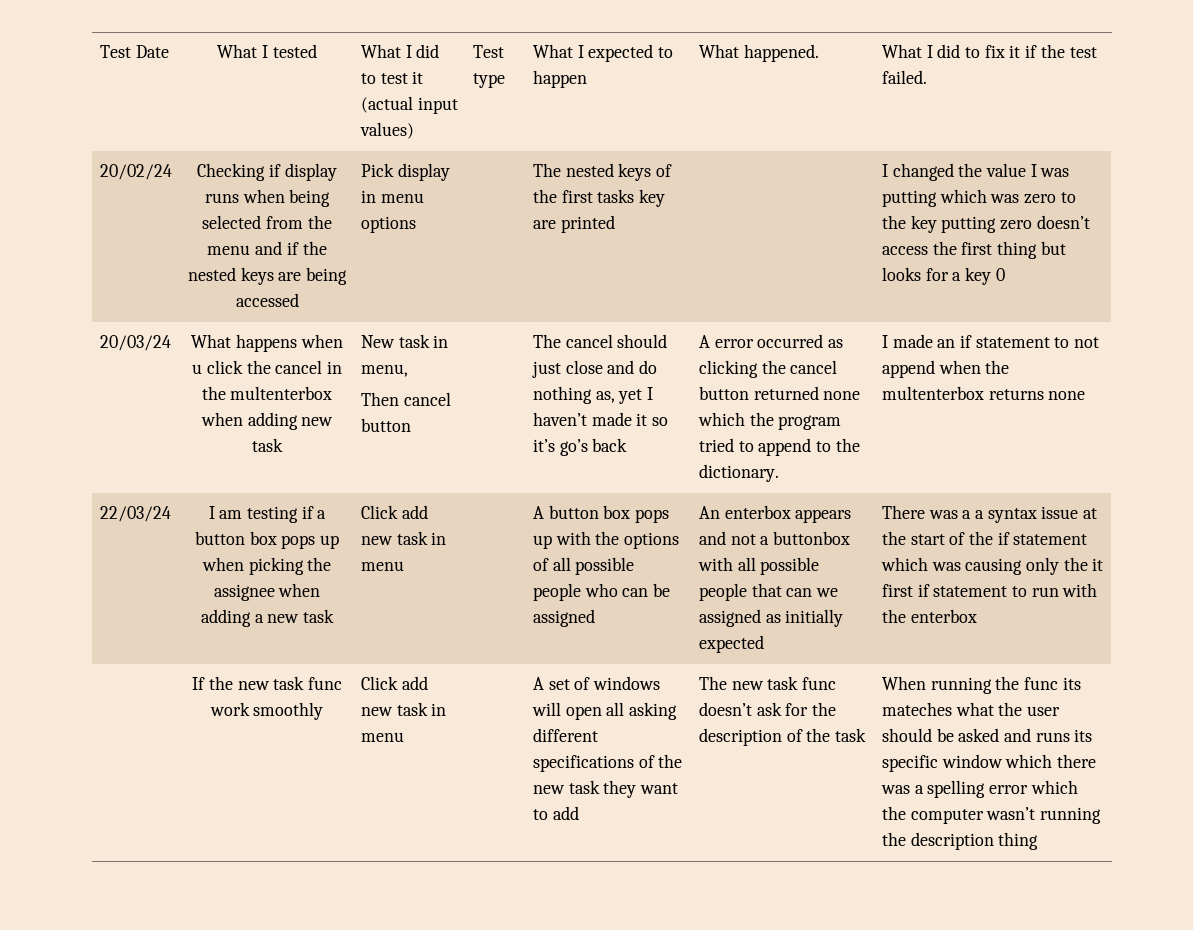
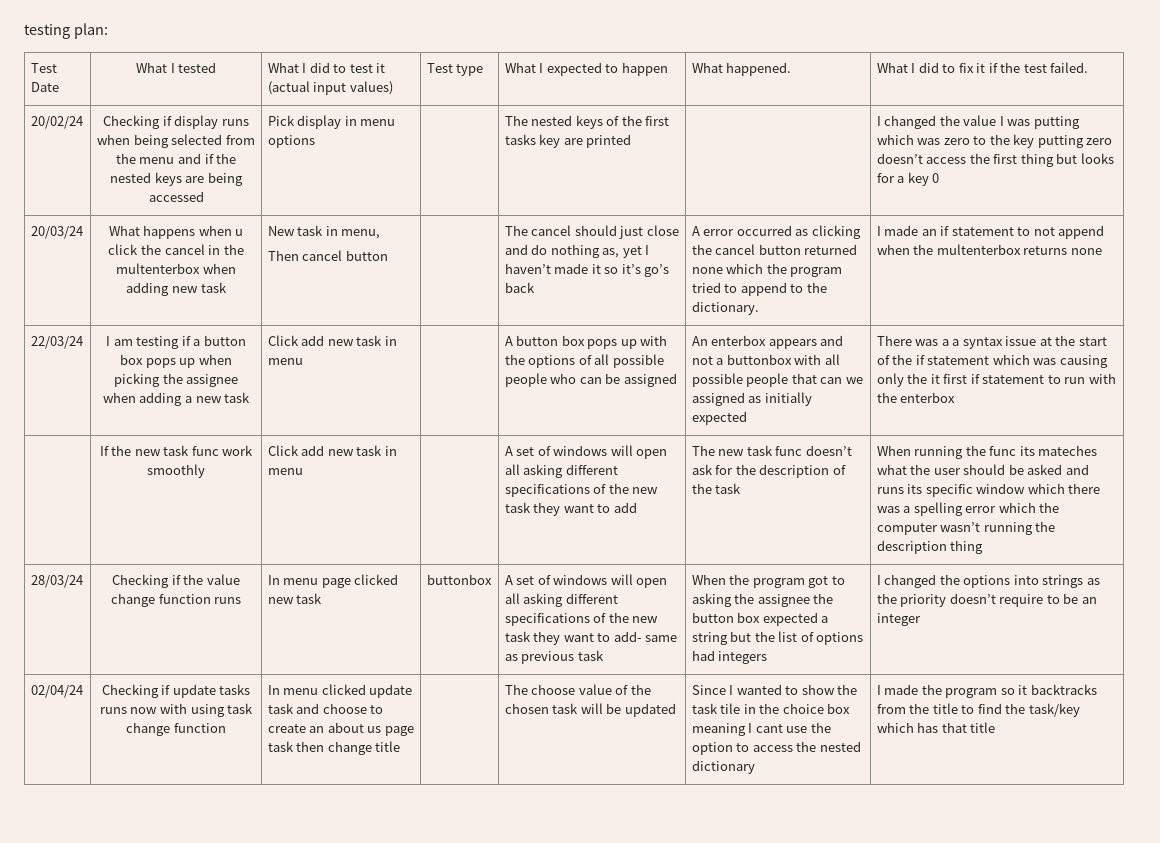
+ testing plan:
+ 28/03/24 | Checking if the value change function runs | In menu page clicked new task | buttonbox | A set of windows will open all asking different specifications of the new task they want to add- same as previous task | When the program got to asking the assignee the button box expected a string but the list of options had integers | I changed the options into strings as the priority doesn’t require to be an integer
+ 02/04/24 | Checking if update tasks runs now with using task change function | In menu clicked update task and choose to create an about us page task then change title | | The choose value of the chosen task will be updated | Since I wanted to show the task tile in the choice box meaning I cant use the option to access the nested dictionary | I made the program so it backtracks from the title to find the task/key which has that title

